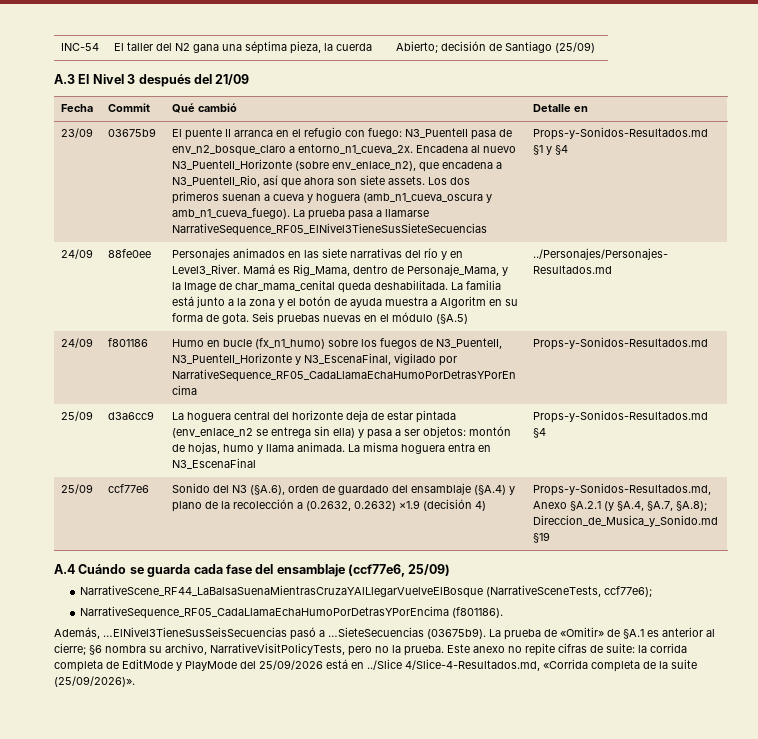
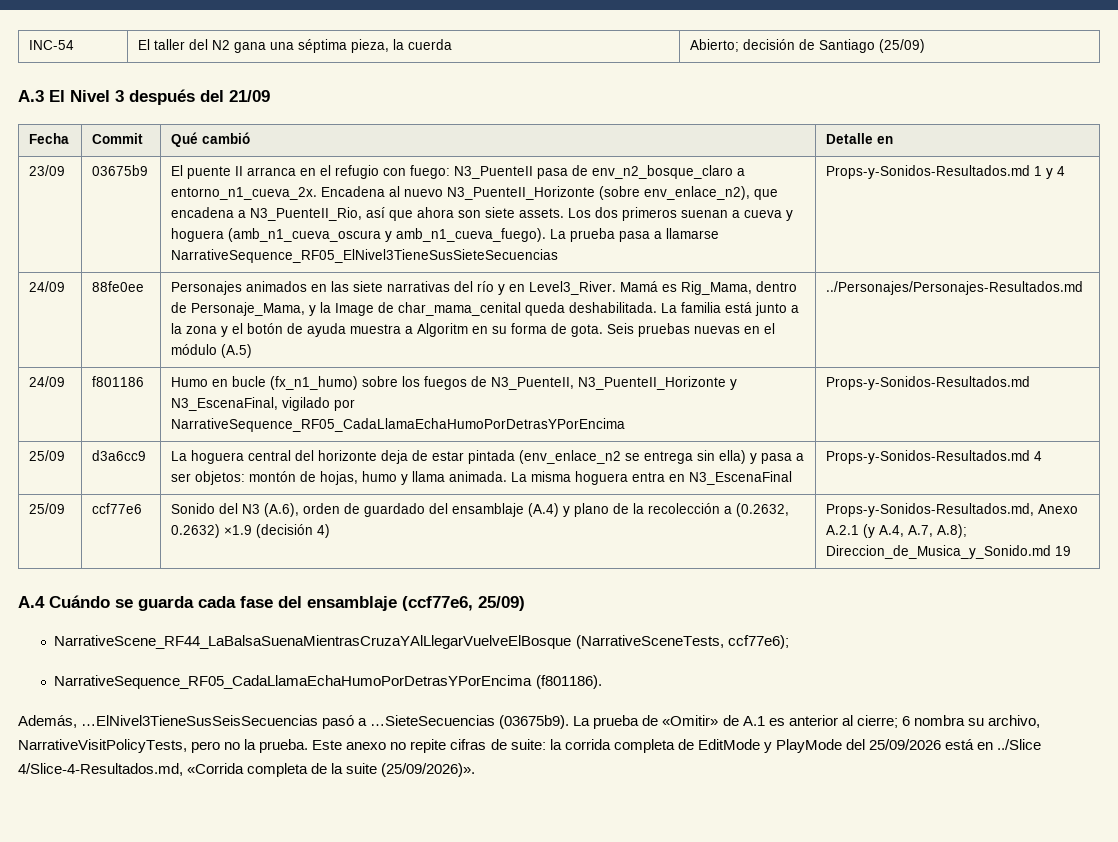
- Props-y-Sonidos-Resultados.md §1 y §4
+ Props-y-Sonidos-Resultados.md 1 y 4
- Seis pruebas nuevas en el módulo (§A.5)
+ Seis pruebas nuevas en el módulo (A.5)
- 25/09 | d3a6cc9 | La hoguera central del horizonte deja de estar pintada (env_enlace_n2 se entrega sin ella) y pasa a ser objetos: montón de hojas, humo y llama animada. La misma hoguera entra en N3_EscenaFinal | Props-y-Sonidos-Resultados.md §4
+ 25/09 | d3a6cc9 | La hoguera central del horizonte deja de estar pintada (env_enlace_n2 se entrega sin ella) y pasa a ser objetos: montón de hojas, humo y llama animada. La misma hoguera entra en N3_EscenaFinal | Props-y-Sonidos-Resultados.md 4
- 25/09 | ccf77e6 | Sonido del N3 (§A.6), orden de guardado del ensamblaje (§A.4) y plano de la recolección a (0.2632, 0.2632) ×1.9 (decisión 4) | Props-y-Sonidos-Resultados.md, Anexo §A.2.1 (y §A.4, §A.7, §A.8); Direccion_de_Musica_y_Sonido.md §19
+ 25/09 | ccf77e6 | Sonido del N3 (A.6), orden de guardado del ensamblaje (A.4) y plano de la recolección a (0.2632, 0.2632) ×1.9 (decisión 4) | Props-y-Sonidos-Resultados.md, Anexo A.2.1 (y A.4, A.7, A.8); Direccion_de_Musica_y_Sonido.md 19
- La prueba de «Omitir» de §A.1 es anterior al cierre; §6 nombra su archivo, NarrativeVisitPolicyTests, pero no la prueba.
+ La prueba de «Omitir» de A.1 es anterior al cierre; 6 nombra su archivo, NarrativeVisitPolicyTests, pero no la prueba.

